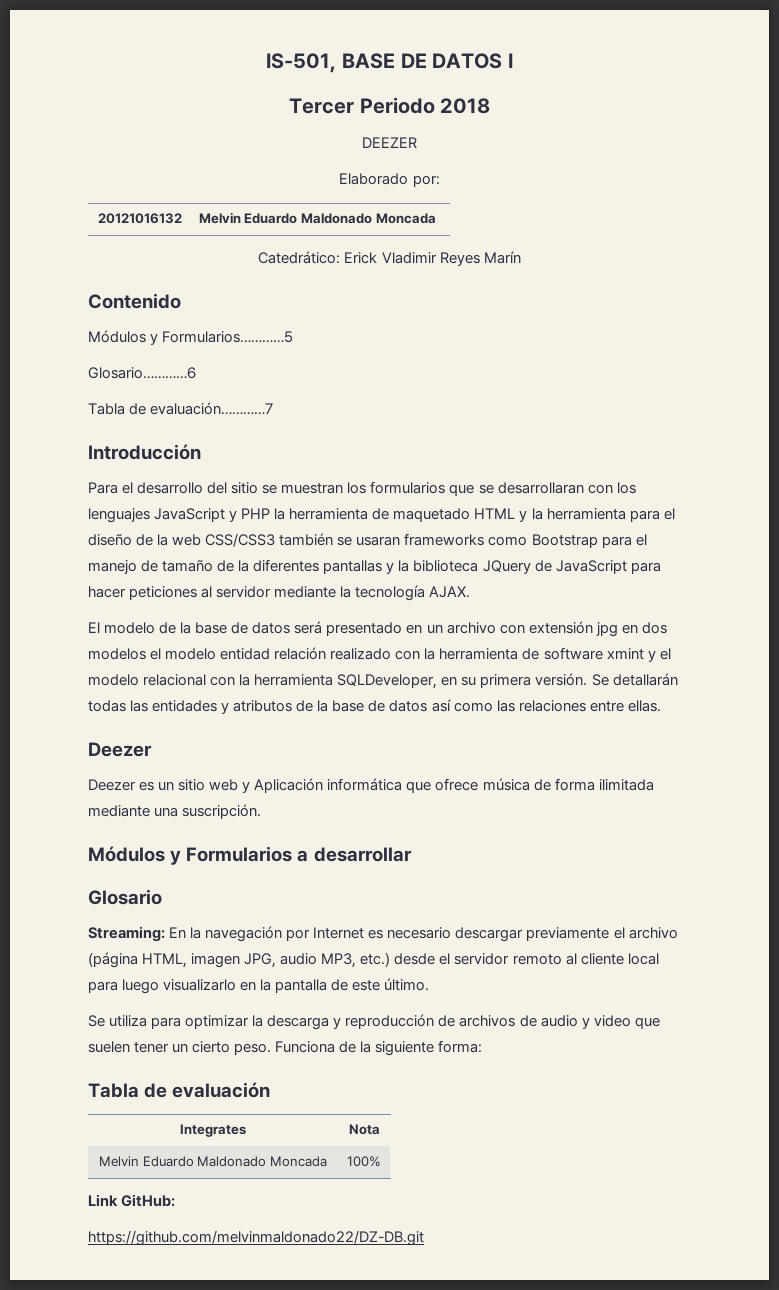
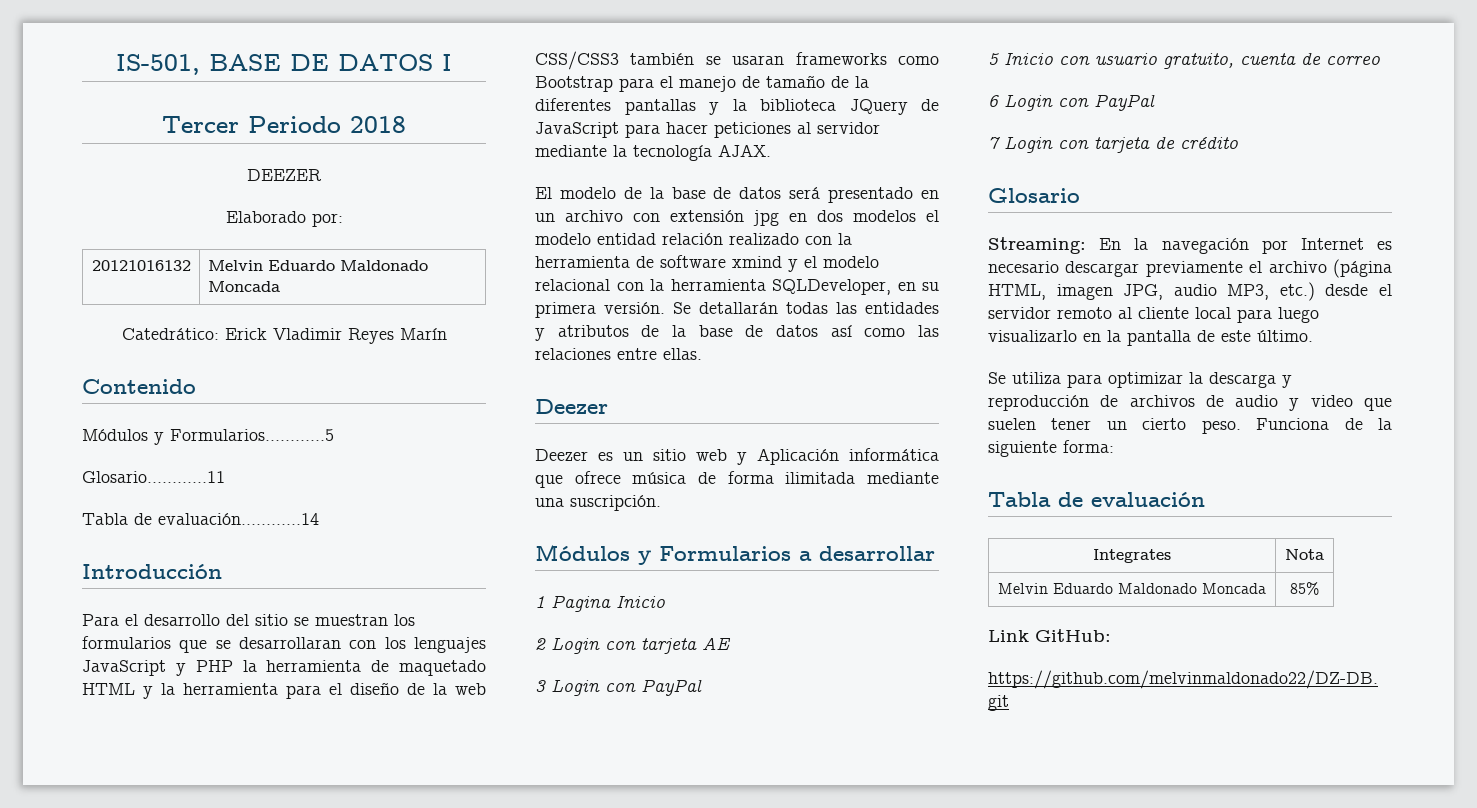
- Glosario…………6
- Tabla de evaluación…………7
+ Glosario…………11
+ Tabla de evaluación…………14
- El modelo de la base de datos será presentado en un archivo con extensión jpg en dos modelos el modelo entidad relación realizado con la herramienta de software xmint y el modelo relacional con la herramienta SQLDeveloper, en su primera versión.
+ El modelo de la base de datos será presentado en un archivo con extensión jpg en dos modelos el modelo entidad relación realizado con la herramienta de software xmind y el modelo relacional con la herramienta SQLDeveloper, en su primera versión.
+ 1 Pagina Inicio
+ 2 Login con tarjeta AE
+ 3 Login con PayPal
+ 5 Inicio con usuario gratuito, cuenta de correo
+ 6 Login con PayPal
+ 7 Login con tarjeta de crédito
- Melvin Eduardo Maldonado Moncada | 100%
+ Melvin Eduardo Maldonado Moncada | 85%

